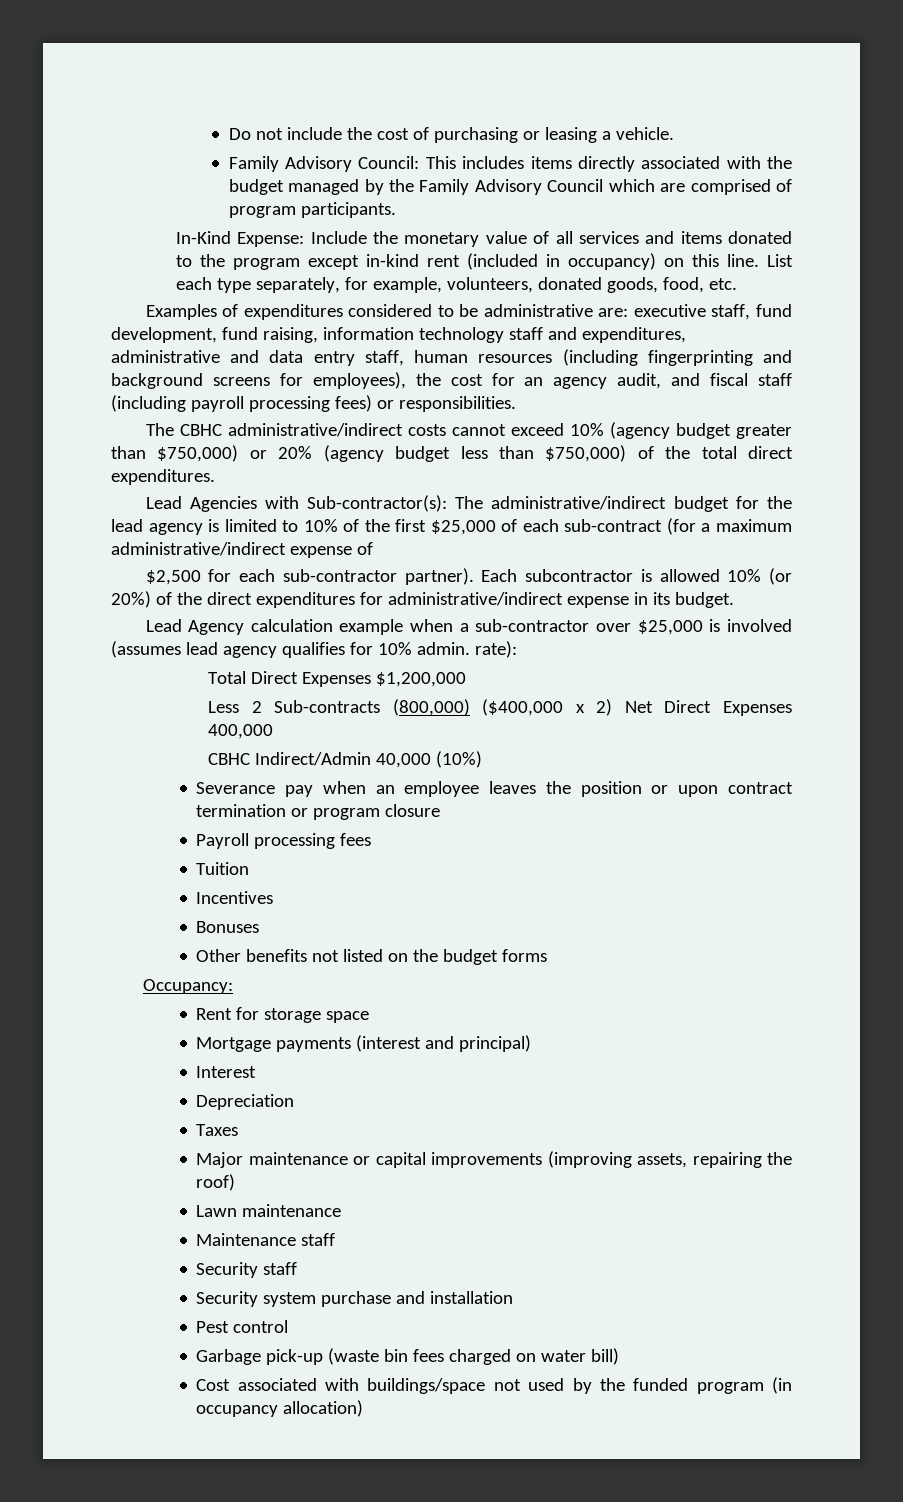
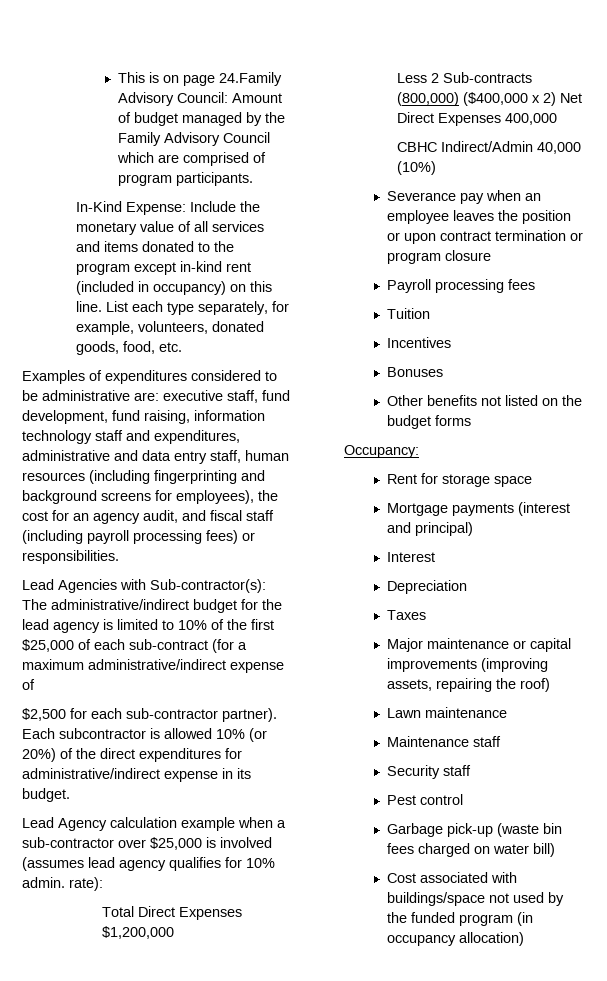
- Do not include the cost of purchasing or leasing a vehicle.
- Family Advisory Council: This includes items directly associated with the budget managed by the Family Advisory Council which are comprised of program participants.
+ This is on page 24.Family Advisory Council: Amount of budget managed by the Family Advisory Council which are comprised of program participants.
- The CBHC administrative/indirect costs cannot exceed 10% (agency budget greater than $750,000) or 20% (agency budget less than $750,000) of the total direct expenditures.
- Security system purchase and installation

